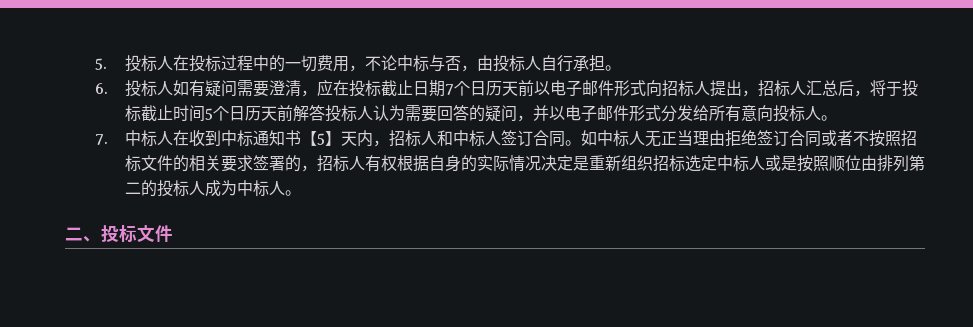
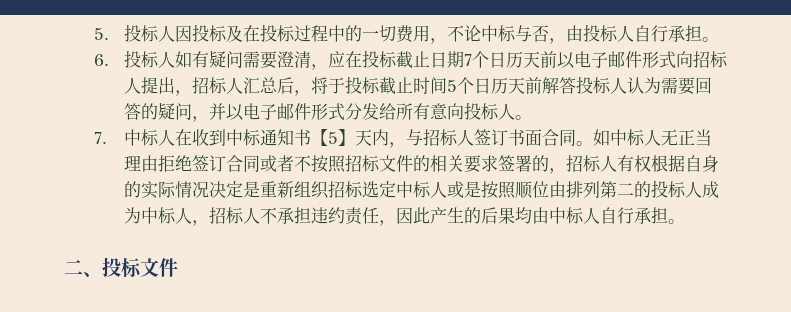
- 5.投标人在投标过程中的一切费用，不论中标与否，由投标人自行承担。
+ 5.投标人因投标及在投标过程中的一切费用，不论中标与否，由投标人自行承担。
- 7.中标人在收到中标通知书【5】天内，招标人和中标人签订合同。
+ 7.中标人在收到中标通知书【5】天内，与招标人签订书面合同。
- 如中标人无正当理由拒绝签订合同或者不按照招标文件的相关要求签署的，招标人有权根据自身的实际情况决定是重新组织招标选定中标人或是按照顺位由排列第二的投标人成为中标人。
+ 如中标人无正当理由拒绝签订合同或者不按照招标文件的相关要求签署的，招标人有权根据自身的实际情况决定是重新组织招标选定中标人或是按照顺位由排列第二的投标人成为中标人，招标人不承担违约责任，因此产生的后果均由中标人自行承担。

